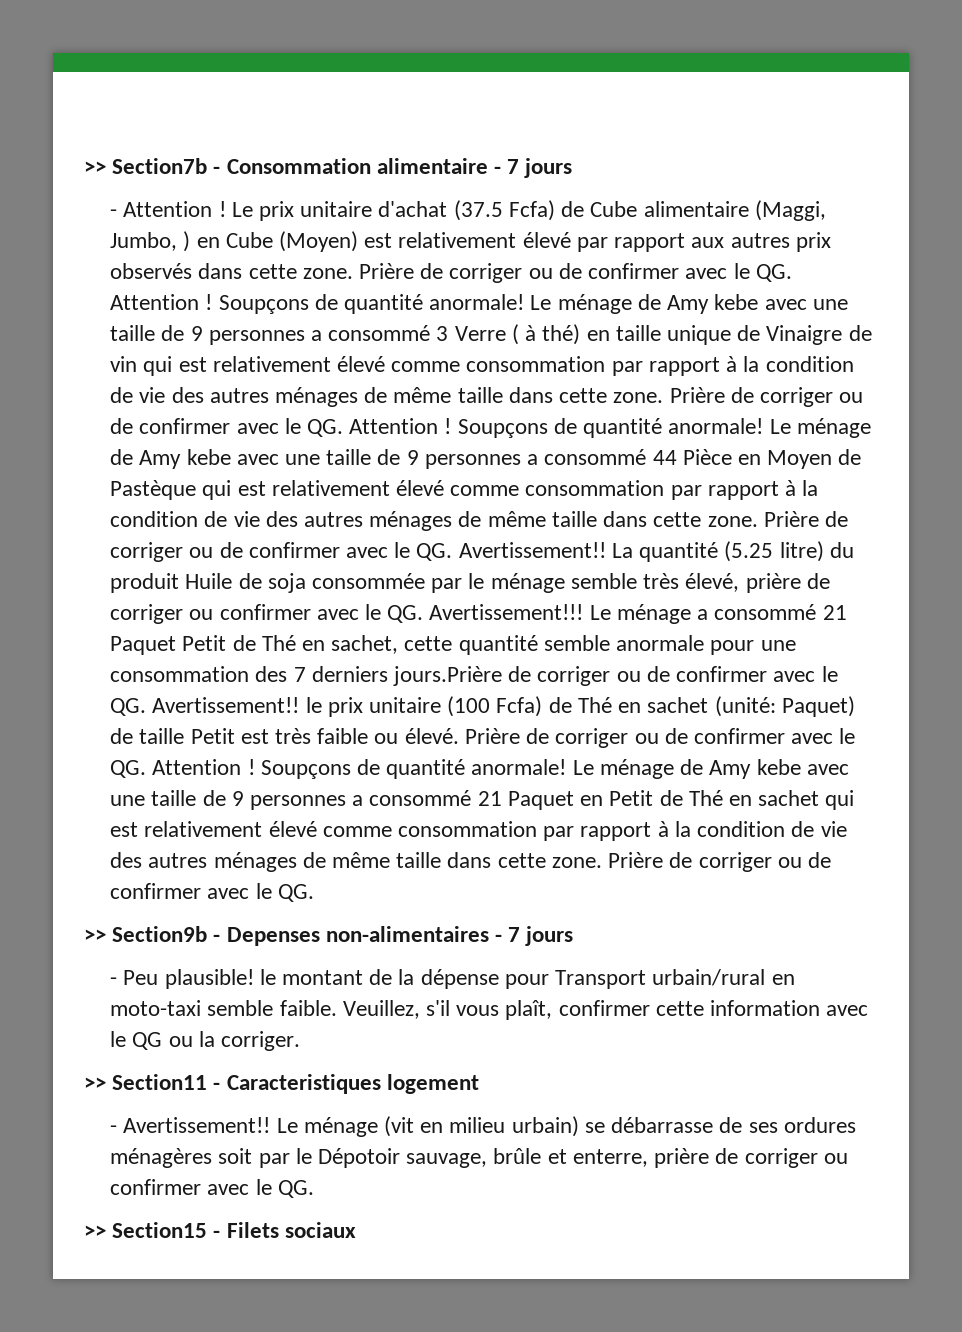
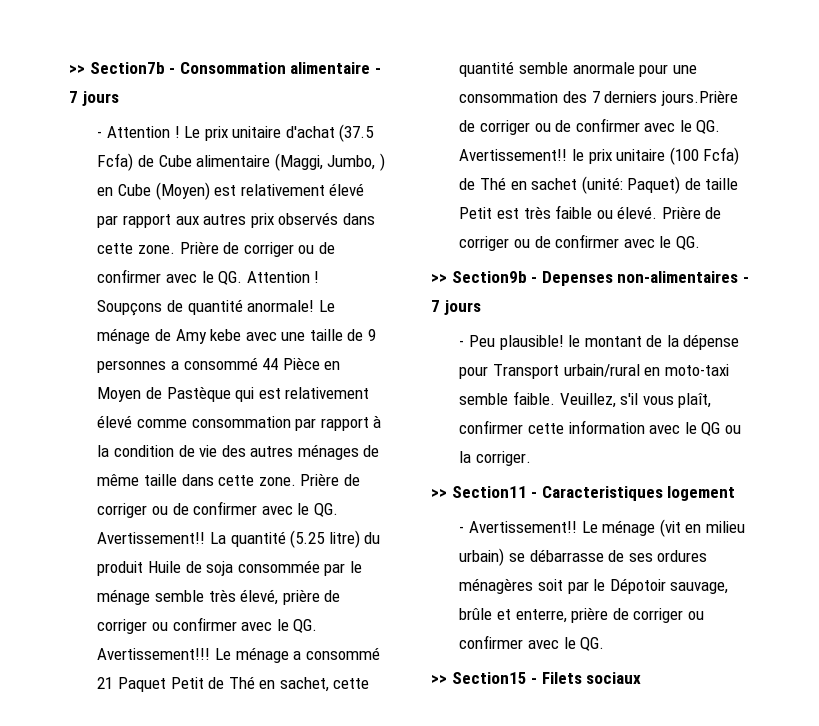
- Le ménage de Amy kebe avec une taille de 9 personnes a consommé 3 Verre ( à thé) en taille unique de Vinaigre de vin qui est relativement élevé comme consommation par rapport à la condition de vie des autres ménages de même taille dans cette zone. Prière de corriger ou de confirmer avec le QG. Attention ! Soupçons de quantité anormale! Le ménage de Amy kebe avec une taille de 9 personnes a consommé 44 Pièce en Moyen de Pastèque qui est relativement élevé comme consommation par rapport à la condition de vie des autres ménages de même taille dans cette zone.
+ Le ménage de Amy kebe avec une taille de 9 personnes a consommé 44 Pièce en Moyen de Pastèque qui est relativement élevé comme consommation par rapport à la condition de vie des autres ménages de même taille dans cette zone.
- Le ménage a consommé 21 Paquet Petit de Thé en sachet, cette quantité semble anormale pour une consommation des 7 derniers jours.Prière de corriger ou de confirmer avec le QG. Avertissement!! le prix unitaire (100 Fcfa) de Thé en sachet (unité: Paquet) de taille Petit est très faible ou élevé. Prière de corriger ou de confirmer avec le QG. Attention ! Soupçons de quantité anormale! Le ménage de Amy kebe avec une taille de 9 personnes a consommé 21 Paquet en Petit de Thé en sachet qui est relativement élevé comme consommation par rapport à la condition de vie des autres ménages de même taille dans cette zone. Prière de corriger ou de confirmer avec le QG.
+ Le ménage a consommé 21 Paquet Petit de Thé en sachet, cette quantité semble anormale pour une consommation des 7 derniers jours.Prière de corriger ou de confirmer avec le QG. Avertissement!! le prix unitaire (100 Fcfa) de Thé en sachet (unité: Paquet) de taille Petit est très faible ou élevé. Prière de corriger ou de confirmer avec le QG.

